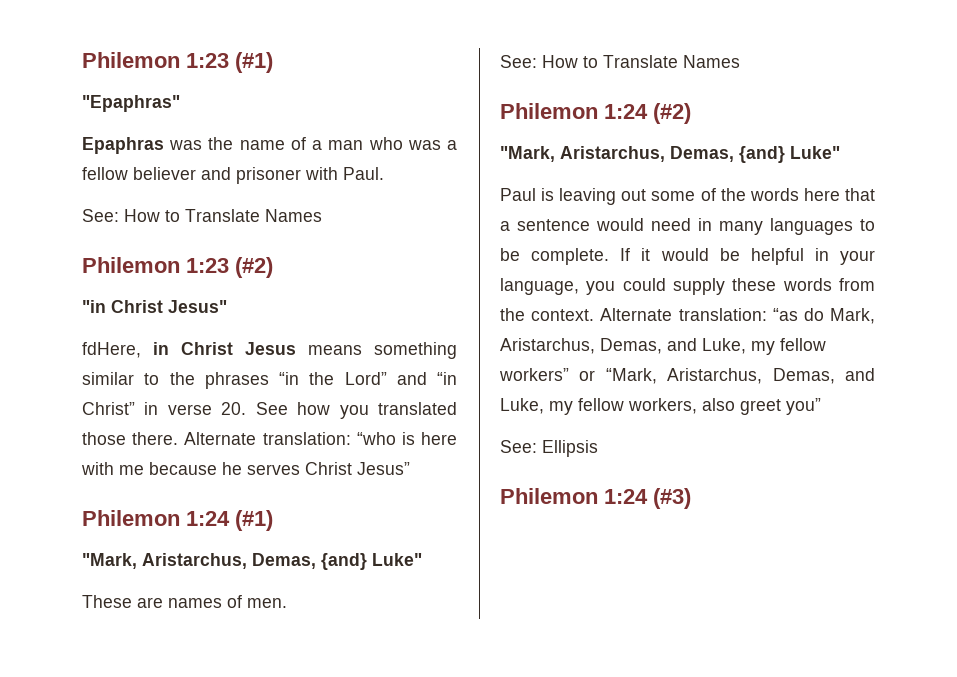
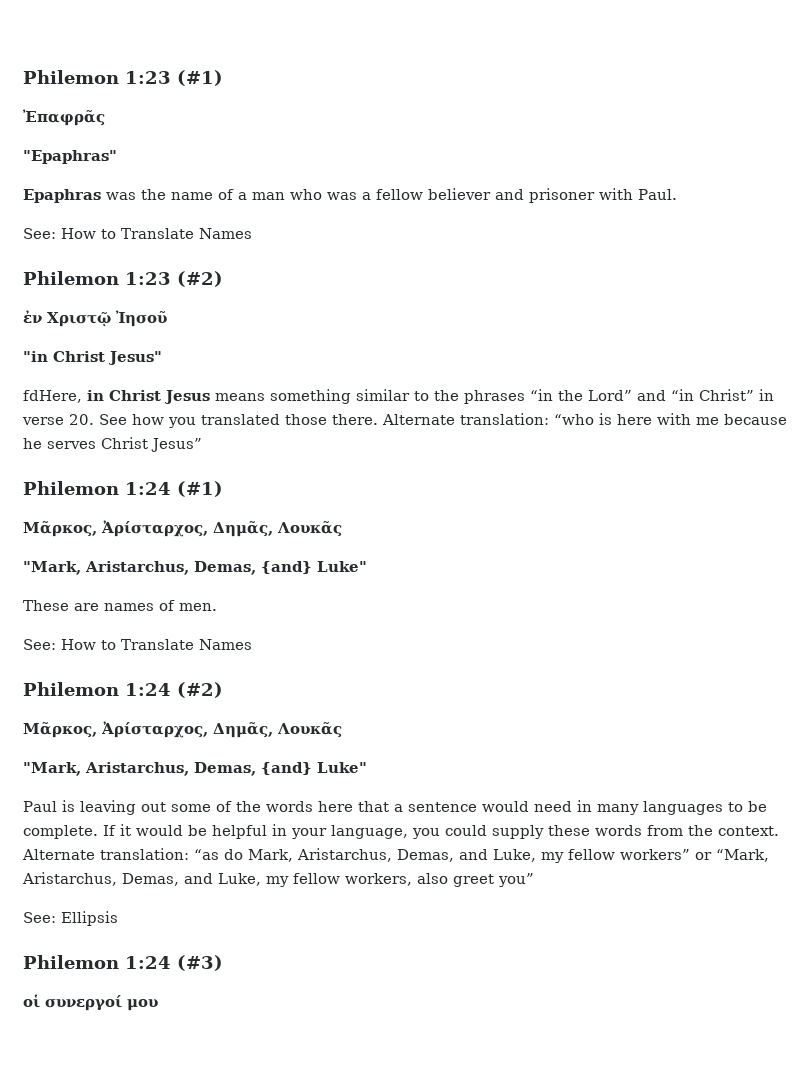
+ Ἐπαφρᾶς
+ ἐν Χριστῷ Ἰησοῦ
  Philemon 1:24 (#1)
+ Μᾶρκος, Ἀρίσταρχος, Δημᾶς, Λουκᾶς
  Philemon 1:24 (#2)
+ Μᾶρκος, Ἀρίσταρχος, Δημᾶς, Λουκᾶς
+ οἱ συνεργοί μου

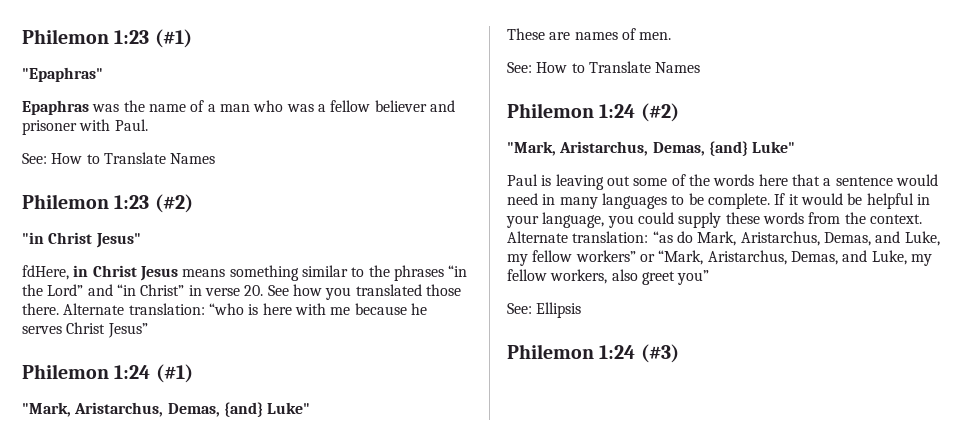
- Ἐπαφρᾶς
- ἐν Χριστῷ Ἰησοῦ
  Philemon 1:24 (#1)
- Μᾶρκος, Ἀρίσταρχος, Δημᾶς, Λουκᾶς
  Philemon 1:24 (#2)
- Μᾶρκος, Ἀρίσταρχος, Δημᾶς, Λουκᾶς
- οἱ συνεργοί μου

